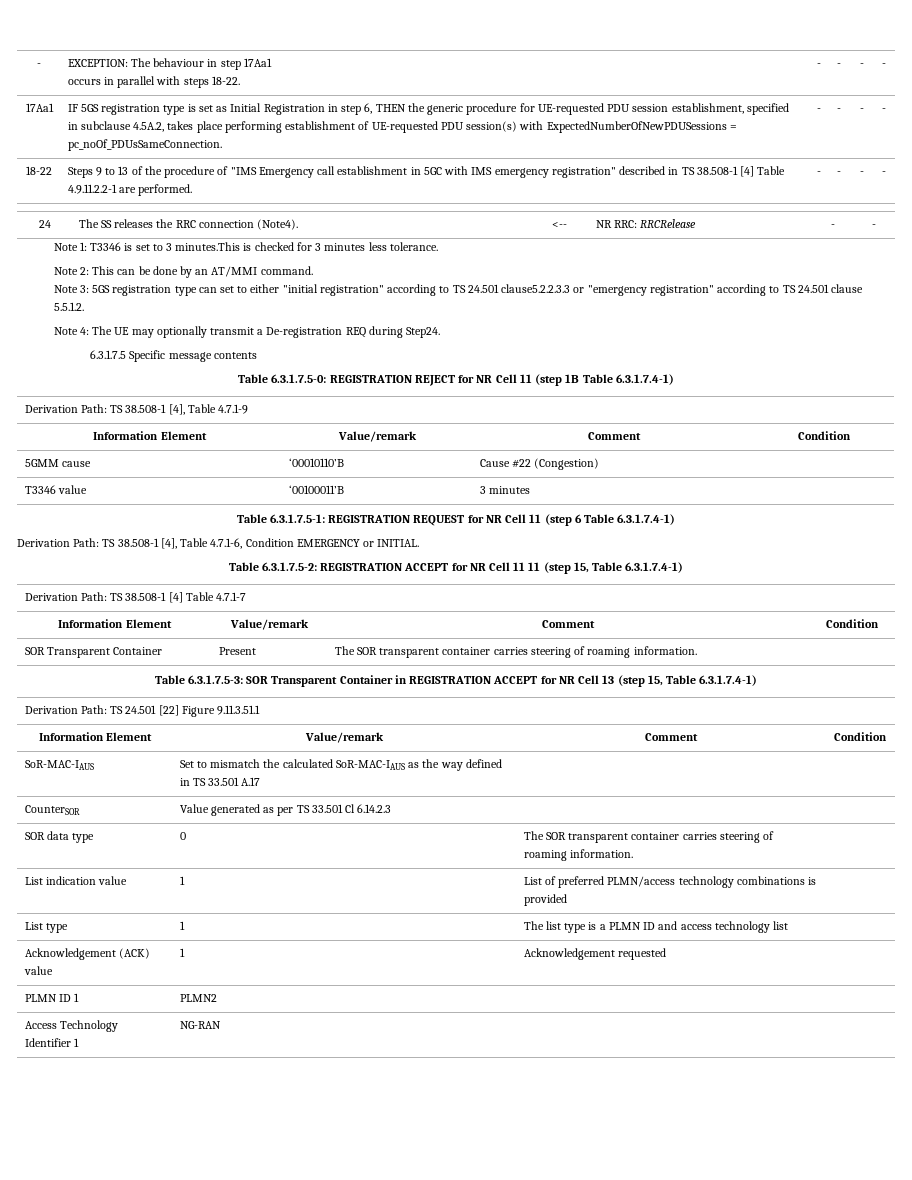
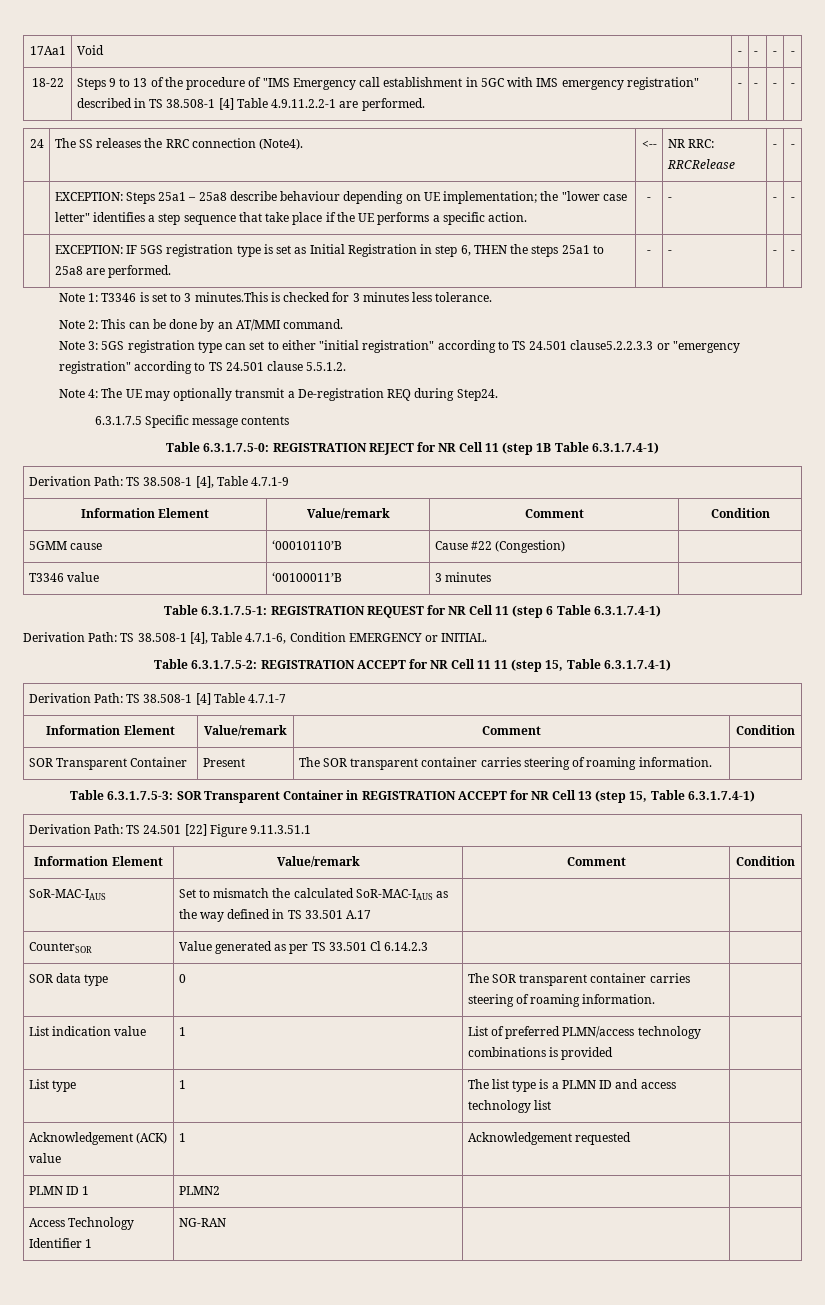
- - | EXCEPTION: The behaviour in step 17Aa1
- occurs in parallel with steps 18-22. | - | - | - | -
- 17Aa1 | IF 5GS registration type is set as Initial Registration in step 6, THEN the generic procedure for UE-requested PDU session establishment, specified in subclause 4.5A.2, takes place performing establishment of UE-requested PDU session(s) with ExpectedNumberOfNewPDUSessions = pc_noOf_PDUsSameConnection. | - | - | - | -
+ 17Aa1 | Void | - | - | - | -
+ | EXCEPTION: Steps 25a1 – 25a8 describe behaviour depending on UE implementation; the "lower case letter" identifies a step sequence that take place if the UE performs a specific action. | - | - | - | -
+ | EXCEPTION: IF 5GS registration type is set as Initial Registration in step 6, THEN the steps 25a1 to 25a8 are performed. | - | - | - | -

